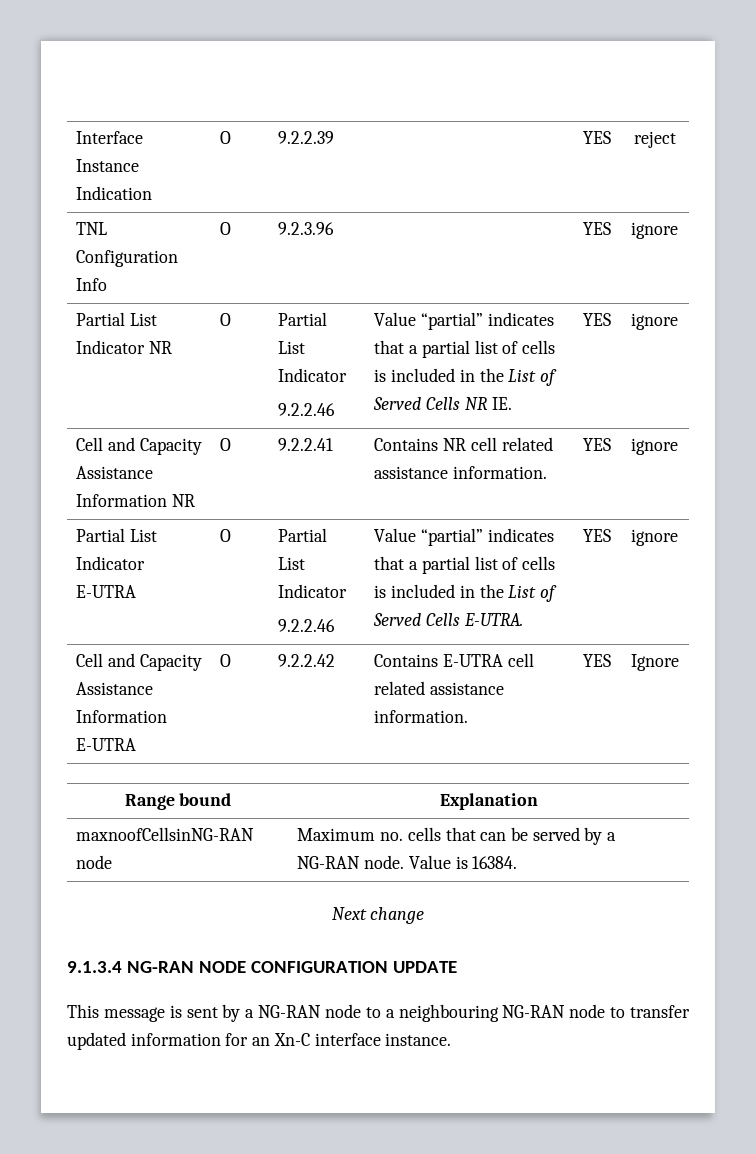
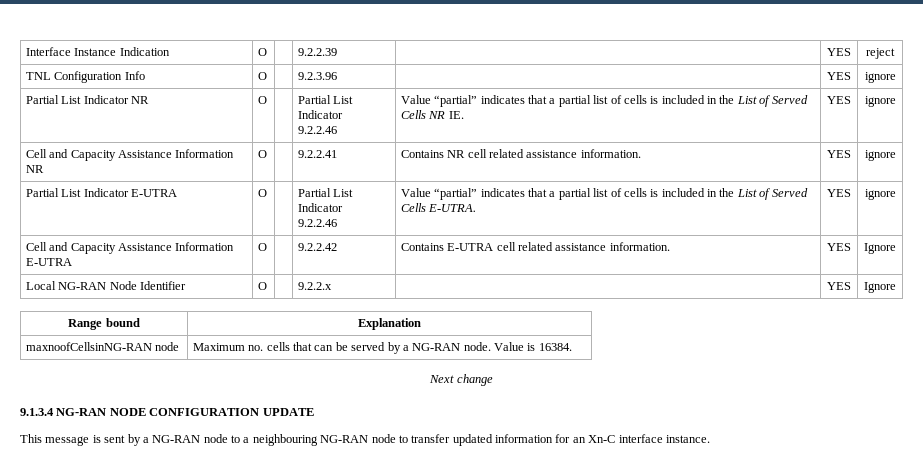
+ Local NG-RAN Node Identifier | O | | 9.2.2.x | | YES | Ignore

